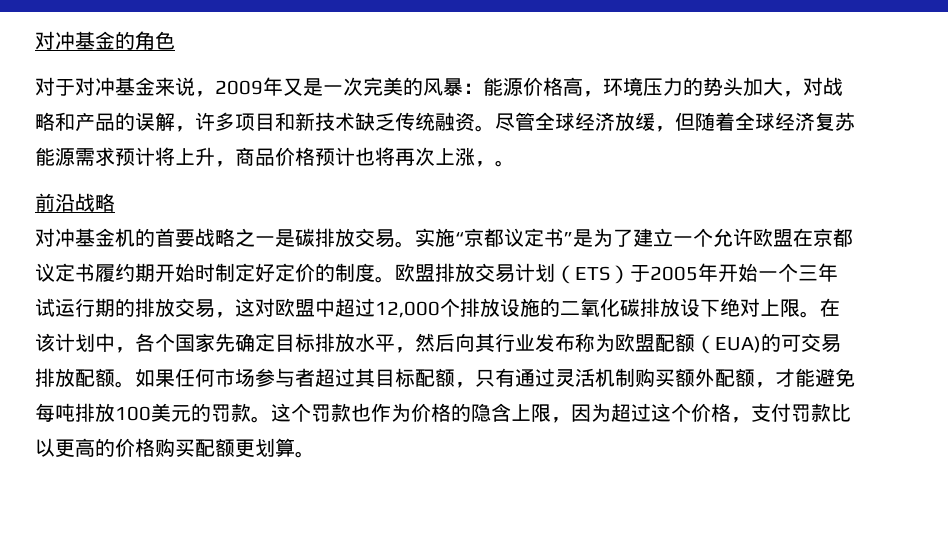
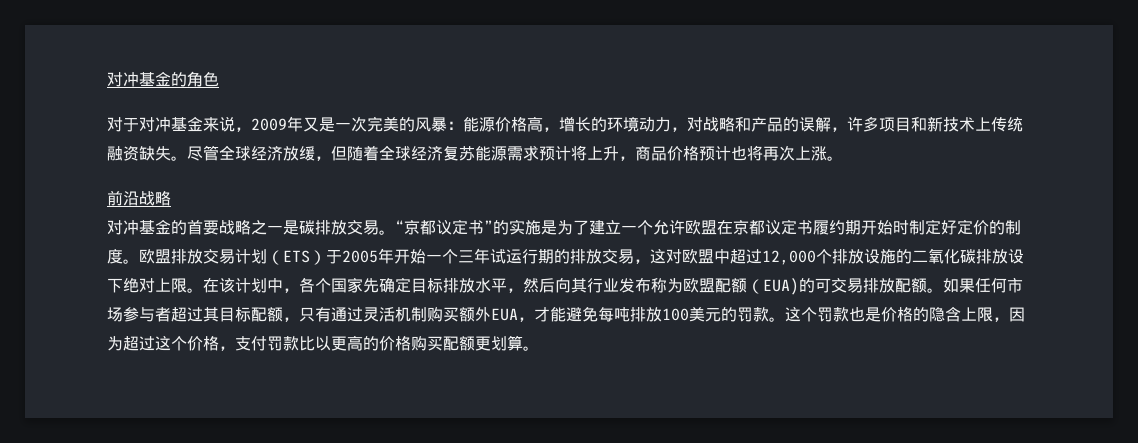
- 对于对冲基金来说，2009年又是一次完美的风暴：能源价格高，环境压力的势头加大，对战略和产品的误解，许多项目和新技术缺乏传统融资。
+ 对于对冲基金来说，2009年又是一次完美的风暴：能源价格高，增长的环境动力，对战略和产品的误解，许多项目和新技术上传统融资缺失。
- 尽管全球经济放缓，但随着全球经济复苏能源需求预计将上升，商品价格预计也将再次上涨，。
+ 尽管全球经济放缓，但随着全球经济复苏能源需求预计将上升，商品价格预计也将再次上涨。
- 对冲基金机的首要战略之一是碳排放交易。
+ 对冲基金的首要战略之一是碳排放交易。
- 实施“京都议定书”是为了建立一个允许欧盟在京都议定书履约期开始时制定好定价的制度。
+ “京都议定书”的实施是为了建立一个允许欧盟在京都议定书履约期开始时制定好定价的制度。
- 如果任何市场参与者超过其目标配额，只有通过灵活机制购买额外配额，才能避免每吨排放100美元的罚款。
+ 如果任何市场参与者超过其目标配额，只有通过灵活机制购买额外EUA，才能避免每吨排放100美元的罚款。
- 这个罚款也作为价格的隐含上限，因为超过这个价格，支付罚款比以更高的价格购买配额更划算。
+ 这个罚款也是价格的隐含上限，因为超过这个价格，支付罚款比以更高的价格购买配额更划算。

